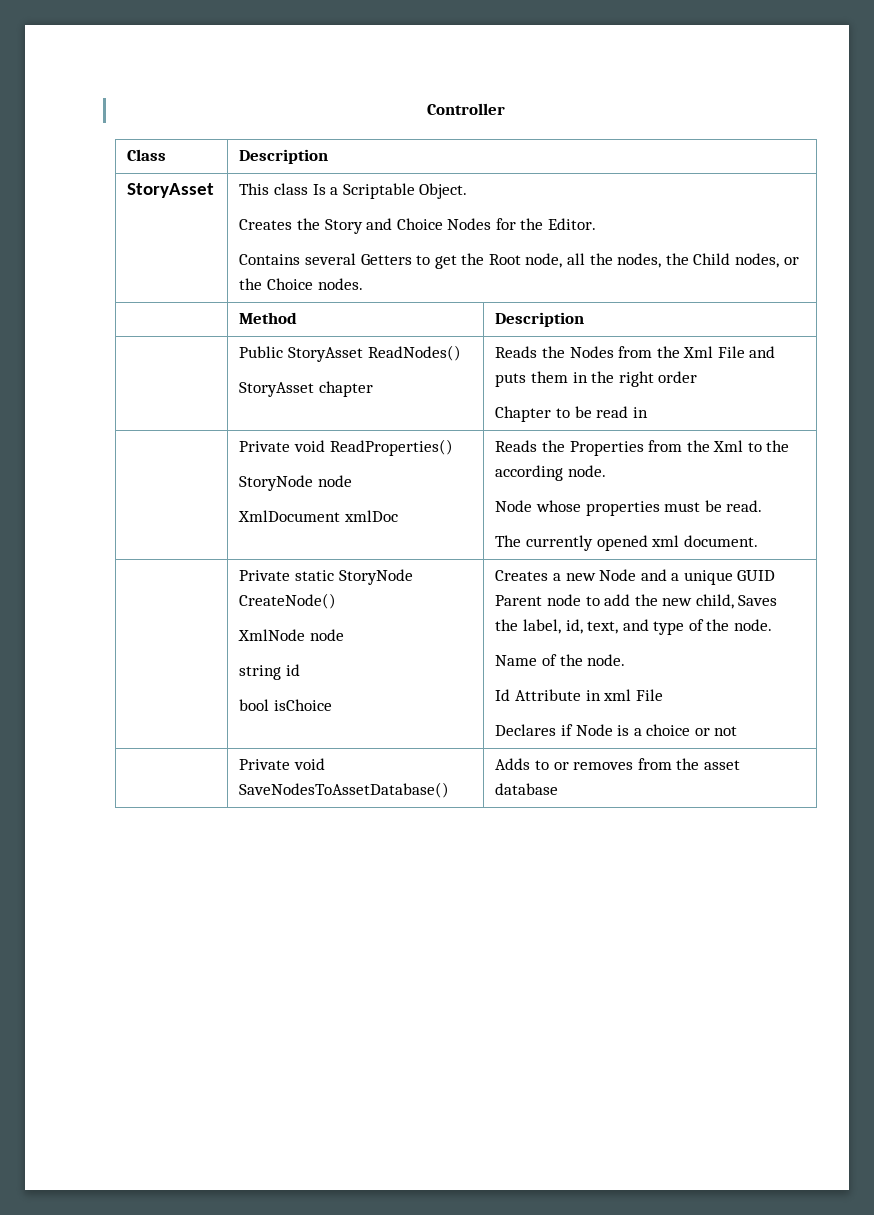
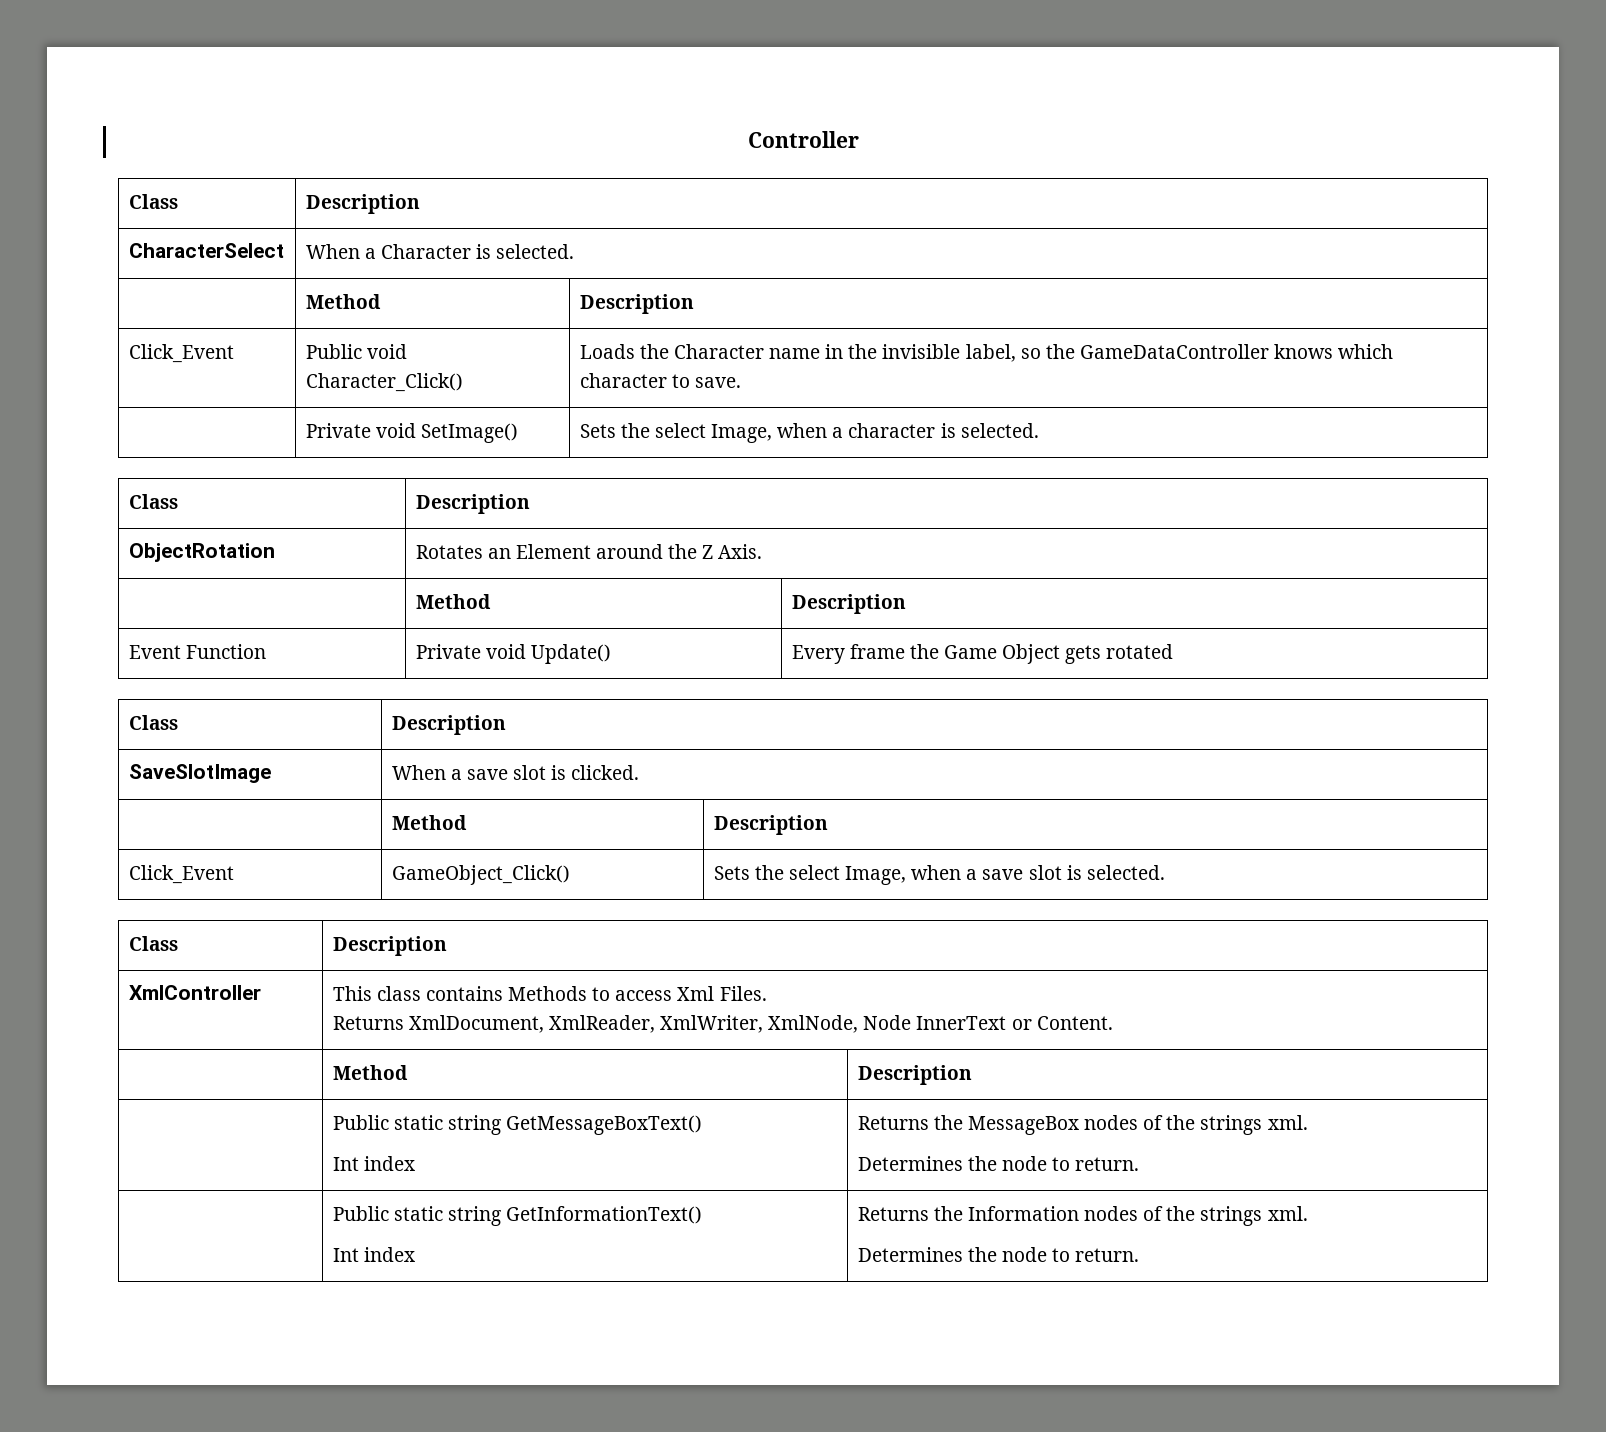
- StoryAsset | This class Is a Scriptable Object.
- Creates the Story and Choice Nodes for the Editor.
- Contains several Getters to get the Root node, all the nodes, the Child nodes, or the Choice nodes.
+ CharacterSelect | When a Character is selected.
  | Method | Description
- | Public StoryAsset ReadNodes()
- StoryAsset chapter | Reads the Nodes from the Xml File and puts them in the right order
- Chapter to be read in
- | Private void ReadProperties()
- StoryNode node
- XmlDocument xmlDoc | Reads the Properties from the Xml to the according node.
- Node whose properties must be read.
- The currently opened xml document.
- | Private static StoryNode CreateNode()
- XmlNode node
- string id
- bool isChoice | Creates a new Node and a unique GUID Parent node to add the new child, Saves the label, id, text, and type of the node.
- Name of the node.
- Id Attribute in xml File
- Declares if Node is a choice or not
- | Private void SaveNodesToAssetDatabase() | Adds to or removes from the asset database
+ Click_Event | Public void Character_Click() | Loads the Character name in the invisible label, so the GameDataController knows which character to save.
+ | Private void SetImage() | Sets the select Image, when a character is selected.
+ Class | Description
+ ObjectRotation | Rotates an Element around the Z Axis.
+ | Method | Description
+ Event Function | Private void Update() | Every frame the Game Object gets rotated
+ Class | Description
+ SaveSlotImage | When a save slot is clicked.
+ | Method | Description
+ Click_Event | GameObject_Click() | Sets the select Image, when a save slot is selected.
+ Class | Description
+ XmlController | This class contains Methods to access Xml Files.
+ Returns XmlDocument, XmlReader, XmlWriter, XmlNode, Node InnerText or Content.
+ | Method | Description
+ | Public static string GetMessageBoxText()
+ Int index | Returns the MessageBox nodes of the strings xml.
+ Determines the node to return.
+ | Public static string GetInformationText()
+ Int index | Returns the Information nodes of the strings xml.
+ Determines the node to return.

